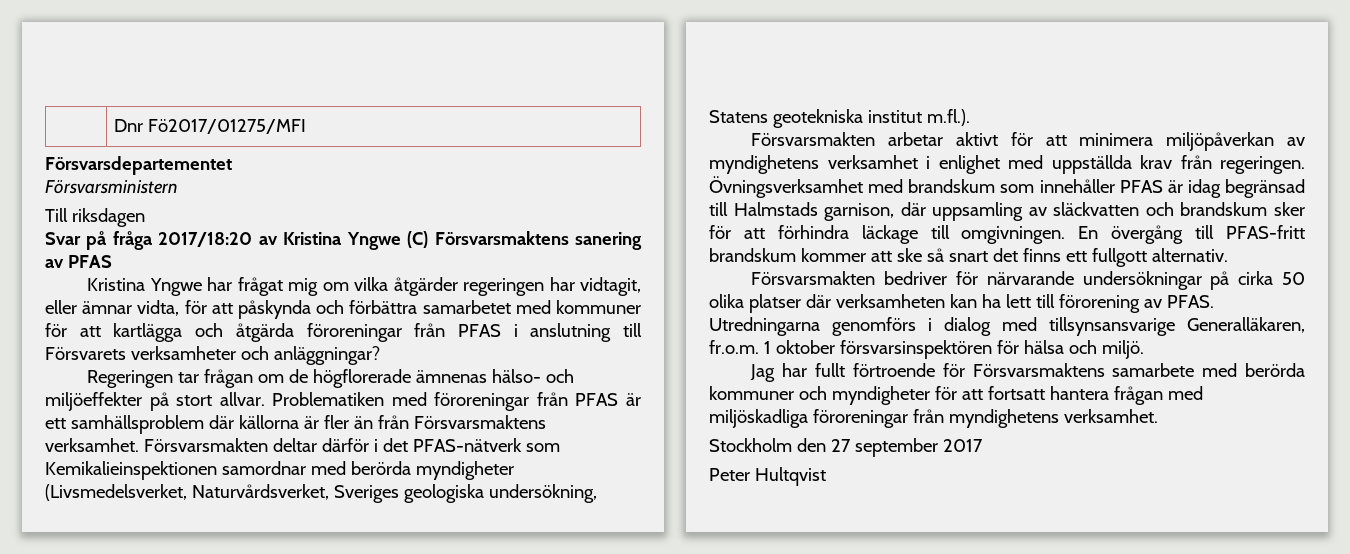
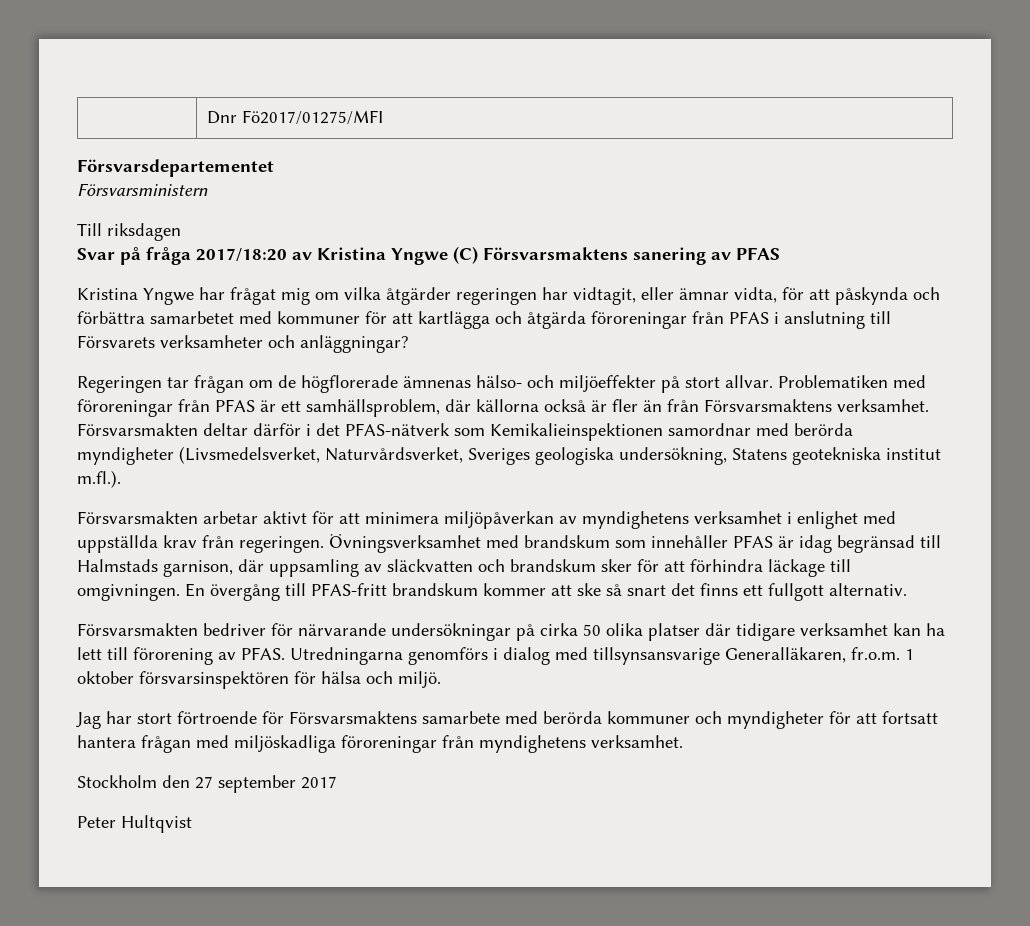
- Problematiken med föroreningar från PFAS är ett samhällsproblem där källorna är fler än från Försvarsmaktens verksamhet.
+ Problematiken med föroreningar från PFAS är ett samhällsproblem, där källorna också är fler än från Försvarsmaktens verksamhet.
- Försvarsmakten bedriver för närvarande undersökningar på cirka 50 olika platser där verksamheten kan ha lett till förorening av PFAS.
+ Försvarsmakten bedriver för närvarande undersökningar på cirka 50 olika platser där tidigare verksamhet kan ha lett till förorening av PFAS.
- Jag har fullt förtroende för Försvarsmaktens samarbete med berörda kommuner och myndigheter för att fortsatt hantera frågan med miljöskadliga föroreningar från myndighetens verksamhet.
+ Jag har stort förtroende för Försvarsmaktens samarbete med berörda kommuner och myndigheter för att fortsatt hantera frågan med miljöskadliga föroreningar från myndighetens verksamhet.

